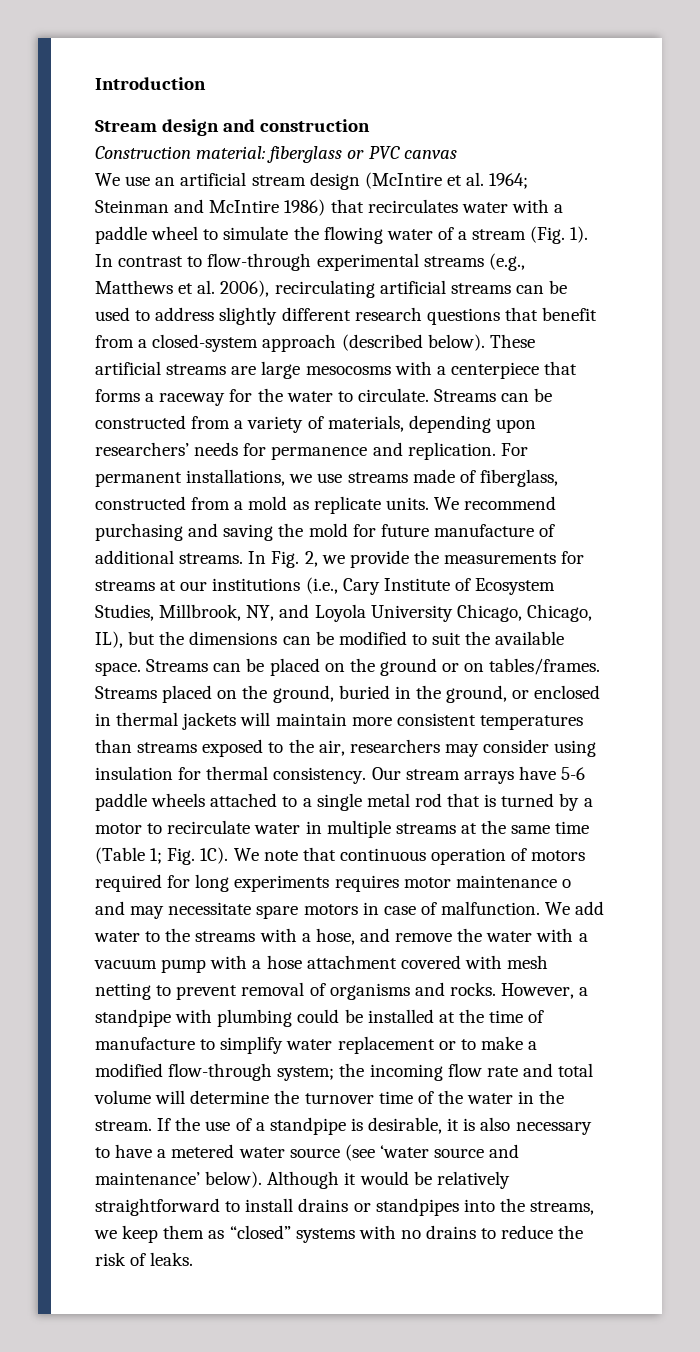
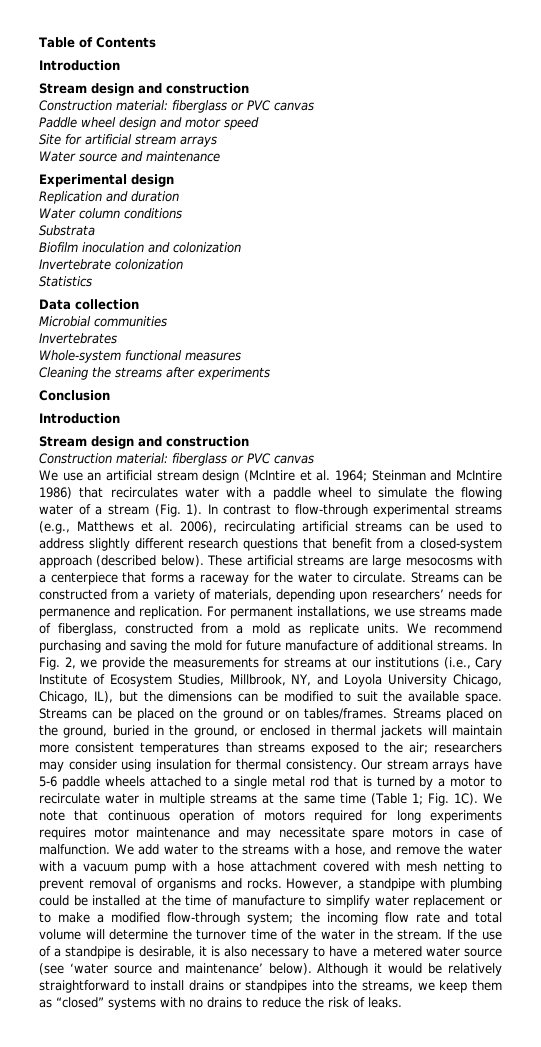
+ Table of Contents
+ Introduction
+ Stream design and construction
+ Construction material: fiberglass or PVC canvas
+ Paddle wheel design and motor speed
+ Site for artificial stream arrays
+ Water source and maintenance
+ Experimental design
+ Replication and duration
+ Water column conditions
+ Substrata
+ Biofilm inoculation and colonization
+ Invertebrate colonization
+ Statistics
+ Data collection
+ Microbial communities
+ Invertebrates
+ Whole-system functional measures
+ Cleaning the streams after experiments
+ Conclusion
- Streams placed on the ground, buried in the ground, or enclosed in thermal jackets will maintain more consistent temperatures than streams exposed to the air, researchers may consider using insulation for thermal consistency.
+ Streams placed on the ground, buried in the ground, or enclosed in thermal jackets will maintain more consistent temperatures than streams exposed to the air; researchers may consider using insulation for thermal consistency.
- We note that continuous operation of motors required for long experiments requires motor maintenance o and may necessitate spare motors in case of malfunction.
+ We note that continuous operation of motors required for long experiments requires motor maintenance and may necessitate spare motors in case of malfunction.

